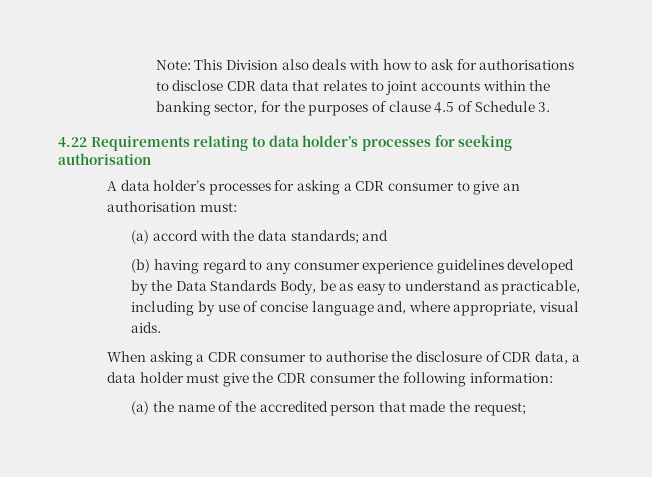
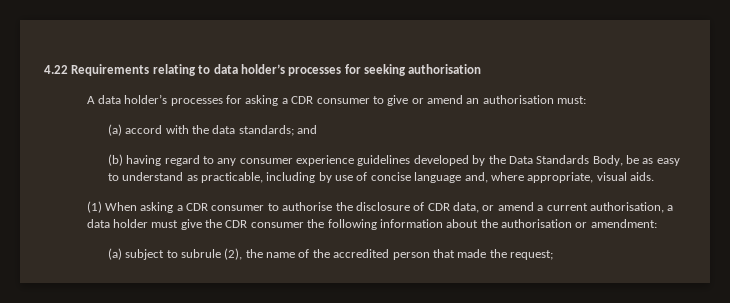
- Note: This Division also deals with how to ask for authorisations to disclose CDR data that relates to joint accounts within the banking sector, for the purposes of clause 4.5 of Schedule 3.
- A data holder’s processes for asking a CDR consumer to give an authorisation must:
+ A data holder’s processes for asking a CDR consumer to give or amend an authorisation must:
- When asking a CDR consumer to authorise the disclosure of CDR data, a data holder must give the CDR consumer the following information:
- (a) the name of the accredited person that made the request;
+ (1) When asking a CDR consumer to authorise the disclosure of CDR data, or amend a current authorisation, a data holder must give the CDR consumer the following information about the authorisation or amendment:
+ (a) subject to subrule (2), the name of the accredited person that made the request;

